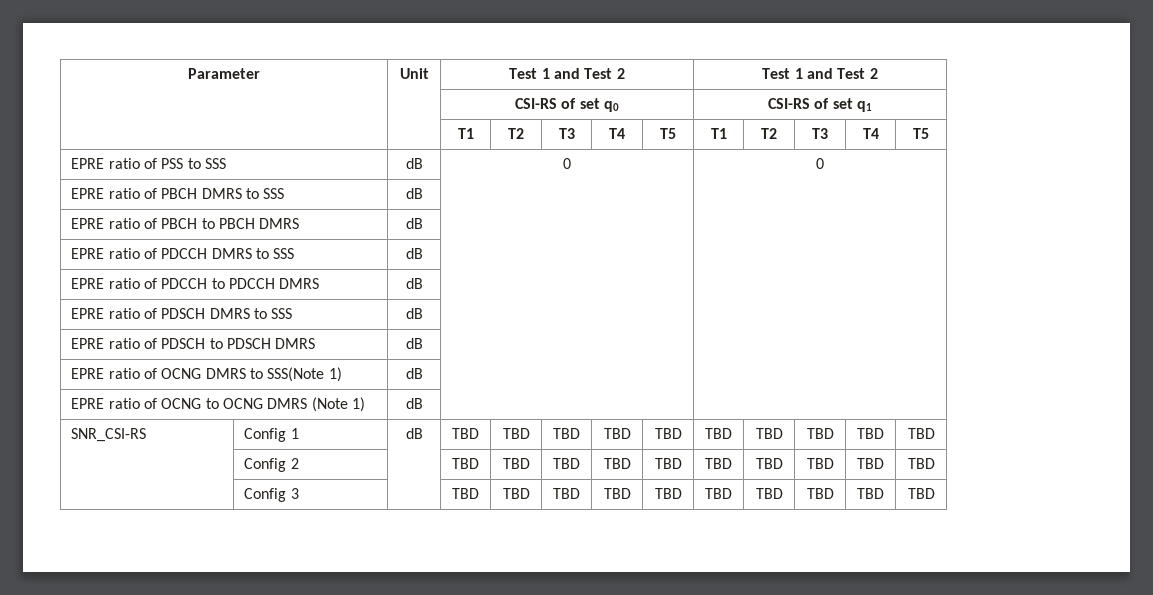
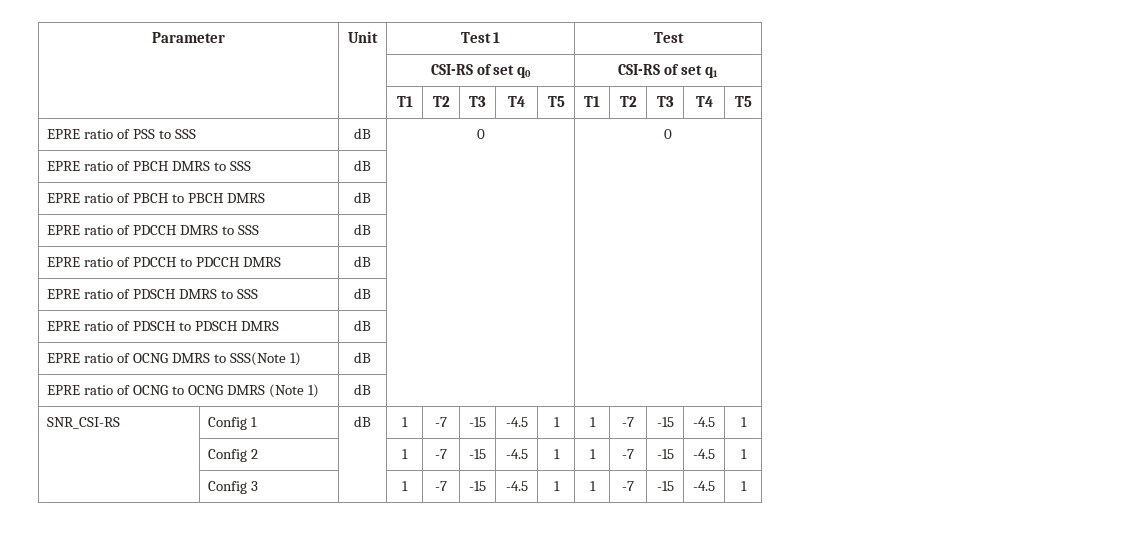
- Parameter | Unit | Test 1 and Test 2 | Test 1 and Test 2
+ Parameter | Unit | Test 1 | Test
- SNR_CSI-RS | Config 1 | dB | TBD | TBD | TBD | TBD | TBD | TBD | TBD | TBD | TBD | TBD
- | Config 2 | | TBD | TBD | TBD | TBD | TBD | TBD | TBD | TBD | TBD | TBD
- | Config 3 | | TBD | TBD | TBD | TBD | TBD | TBD | TBD | TBD | TBD | TBD
+ SNR_CSI-RS | Config 1 | dB | 1 | -7 | -15 | -4.5 | 1 | 1 | -7 | -15 | -4.5 | 1
+ | Config 2 | | 1 | -7 | -15 | -4.5 | 1 | 1 | -7 | -15 | -4.5 | 1
+ | Config 3 | | 1 | -7 | -15 | -4.5 | 1 | 1 | -7 | -15 | -4.5 | 1

